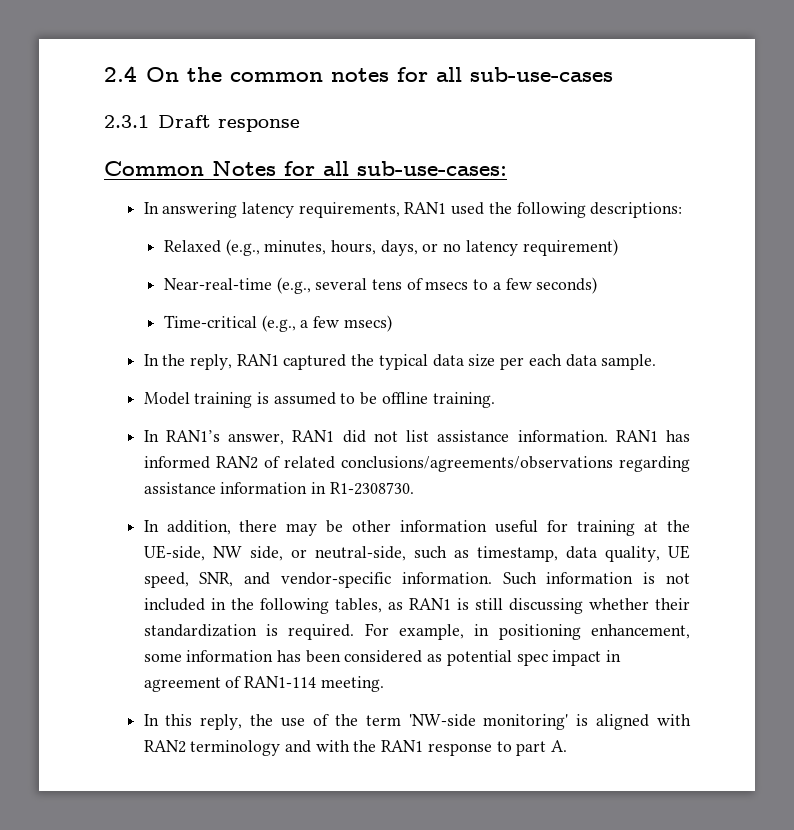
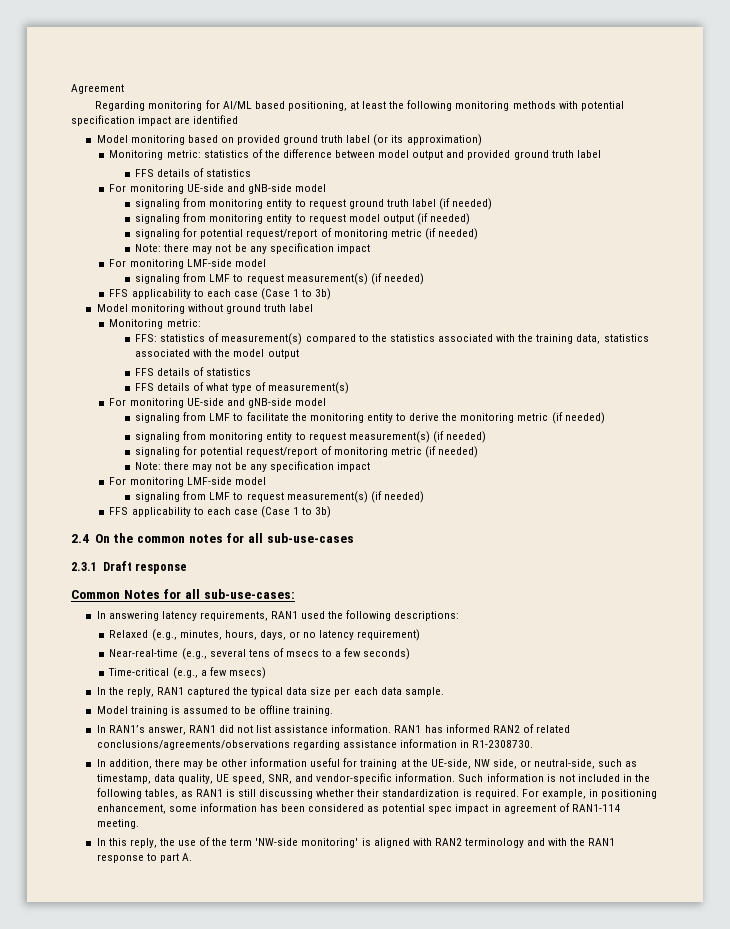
+ Agreement
+ Regarding monitoring for AI/ML based positioning, at least the following monitoring methods with potential specification impact are identified
+ Model monitoring based on provided ground truth label (or its approximation)
+ Monitoring metric: statistics of the difference between model output and provided ground truth label
+ FFS details of statistics
+ For monitoring UE-side and gNB-side model
+ signaling from monitoring entity to request ground truth label (if needed)
+ signaling from monitoring entity to request model output (if needed)
+ signaling for potential request/report of monitoring metric (if needed)
+ Note: there may not be any specification impact
+ For monitoring LMF-side model
+ signaling from LMF to request measurement(s) (if needed)
+ FFS applicability to each case (Case 1 to 3b)
+ Model monitoring without ground truth label
+ Monitoring metric:
+ FFS: statistics of measurement(s) compared to the statistics associated with the training data, statistics associated with the model output
+ FFS details of statistics
+ FFS details of what type of measurement(s)
+ For monitoring UE-side and gNB-side model
+ signaling from LMF to facilitate the monitoring entity to derive the monitoring metric (if needed)
+ signaling from monitoring entity to request measurement(s) (if needed)
+ signaling for potential request/report of monitoring metric (if needed)
+ Note: there may not be any specification impact
+ For monitoring LMF-side model
+ signaling from LMF to request measurement(s) (if needed)
+ FFS applicability to each case (Case 1 to 3b)

